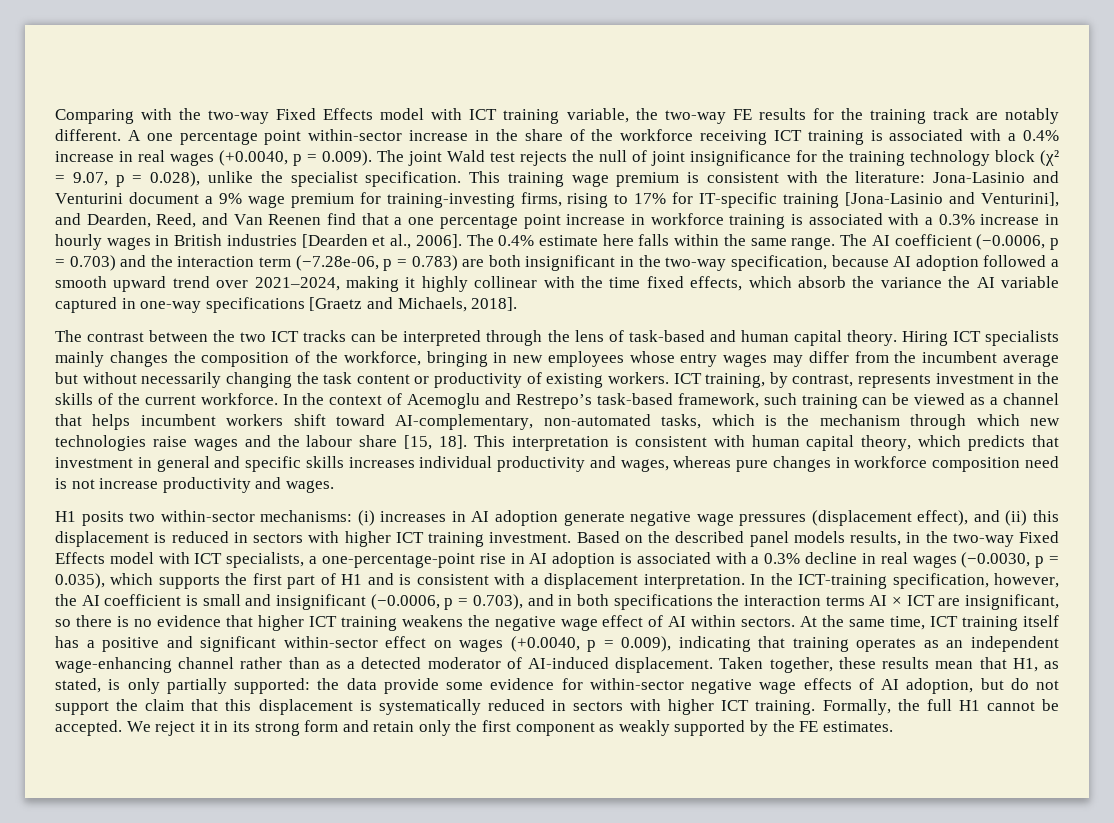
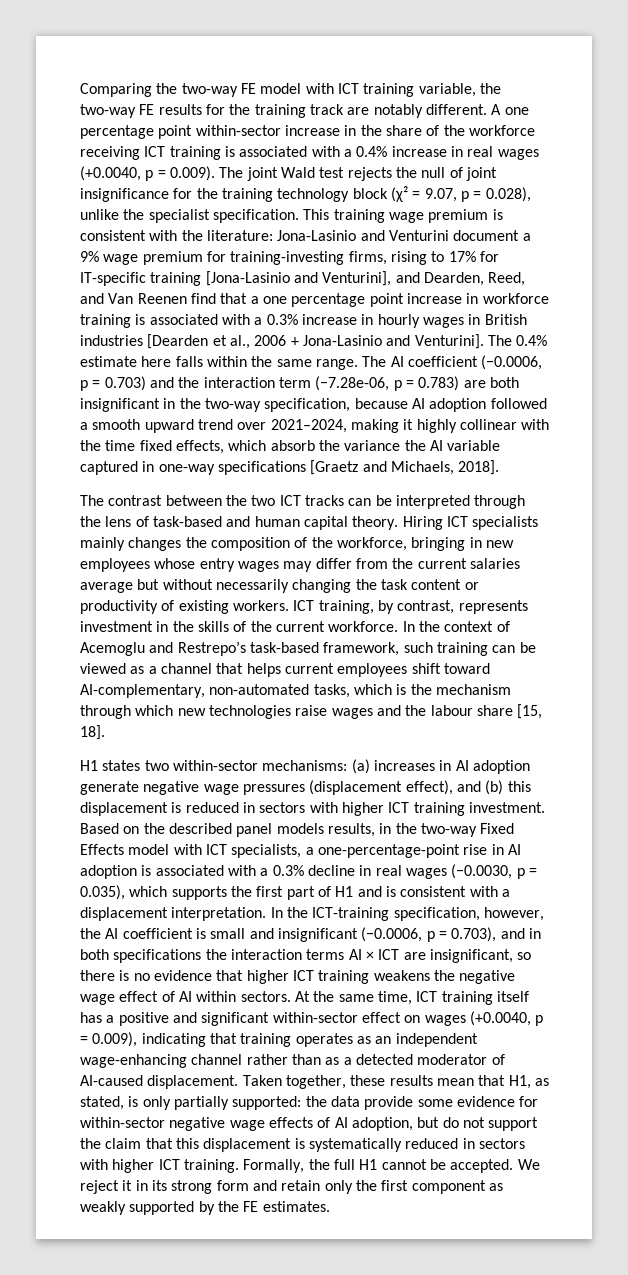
- Comparing with the two-way Fixed Effects model with ICT training variable, the two-way FE results for the training track are notably different.
+ Comparing the two-way FE model with ICT training variable, the two-way FE results for the training track are notably different.
- This training wage premium is consistent with the literature: Jona-Lasinio and Venturini document a 9% wage premium for training-investing firms, rising to 17% for IT-specific training [Jona-Lasinio and Venturini], and Dearden, Reed, and Van Reenen find that a one percentage point increase in workforce training is associated with a 0.3% increase in hourly wages in British industries [Dearden et al., 2006].
+ This training wage premium is consistent with the literature: Jona-Lasinio and Venturini document a 9% wage premium for training-investing firms, rising to 17% for IT-specific training [Jona-Lasinio and Venturini], and Dearden, Reed, and Van Reenen find that a one percentage point increase in workforce training is associated with a 0.3% increase in hourly wages in British industries [Dearden et al., 2006 + Jona-Lasinio and Venturini].
- Hiring ICT specialists mainly changes the composition of the workforce, bringing in new employees whose entry wages may differ from the incumbent average but without necessarily changing the task content or productivity of existing workers.
+ Hiring ICT specialists mainly changes the composition of the workforce, bringing in new employees whose entry wages may differ from the current salaries average but without necessarily changing the task content or productivity of existing workers.
- In the context of Acemoglu and Restrepo’s task-based framework, such training can be viewed as a channel that helps incumbent workers shift toward AI-complementary, non-automated tasks, which is the mechanism through which new technologies raise wages and the labour share [15, 18]. This interpretation is consistent with human capital theory, which predicts that investment in general and specific skills increases individual productivity and wages, whereas pure changes in workforce composition need is not increase productivity and wages.
- H1 posits two within-sector mechanisms:
+ In the context of Acemoglu and Restrepo’s task-based framework, such training can be viewed as a channel that helps current employees shift toward AI-complementary, non-automated tasks, which is the mechanism through which new technologies raise wages and the labour share [15, 18].
+ H1 states two within-sector mechanisms:
- (i) increases in AI adoption generate negative wage pressures (displacement effect), and (ii) this displacement is reduced in sectors with higher ICT training investment.
+ (a) increases in AI adoption generate negative wage pressures (displacement effect), and (b) this displacement is reduced in sectors with higher ICT training investment.
- At the same time, ICT training itself has a positive and significant within-sector effect on wages (+0.0040, p = 0.009), indicating that training operates as an independent wage-enhancing channel rather than as a detected moderator of AI-induced displacement.
+ At the same time, ICT training itself has a positive and significant within-sector effect on wages (+0.0040, p = 0.009), indicating that training operates as an independent wage-enhancing channel rather than as a detected moderator of AI-caused displacement.

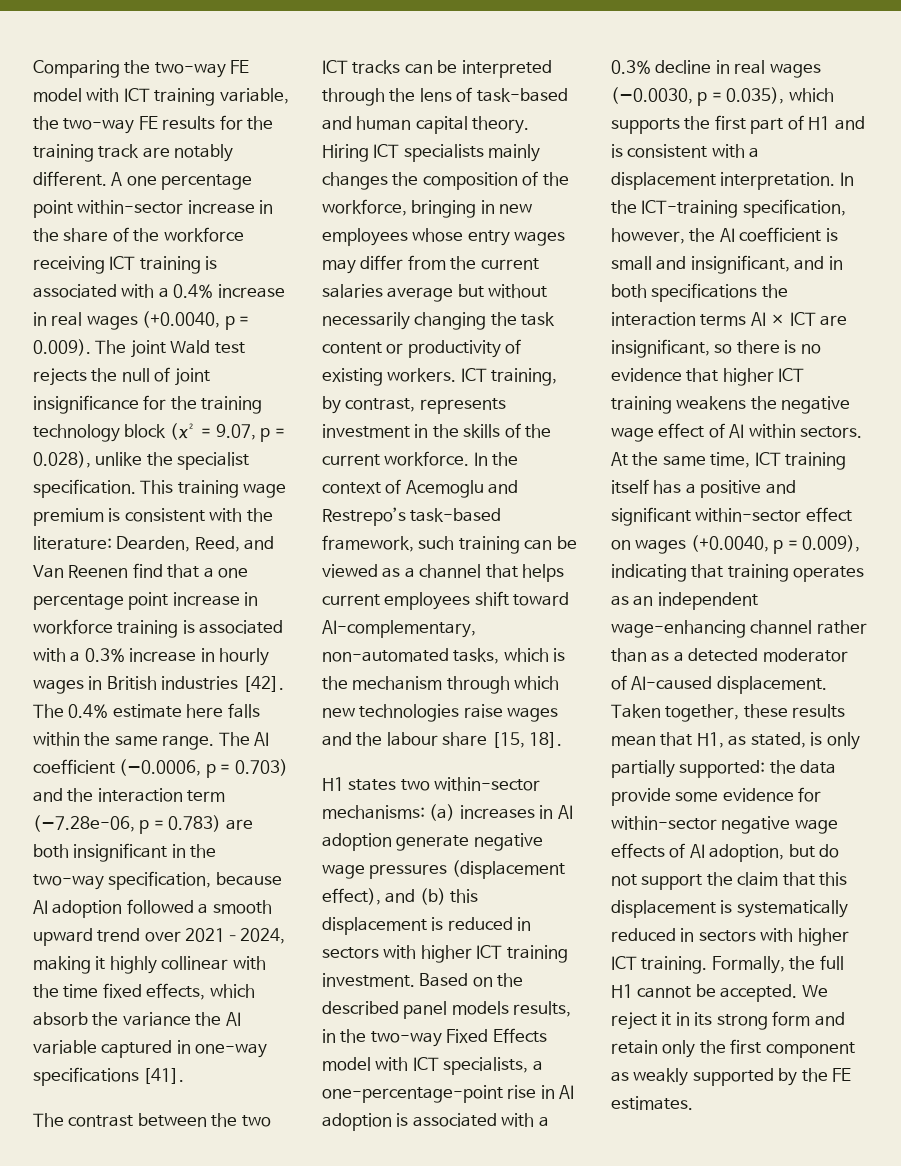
- This training wage premium is consistent with the literature: Jona-Lasinio and Venturini document a 9% wage premium for training-investing firms, rising to 17% for IT-specific training [Jona-Lasinio and Venturini], and Dearden, Reed, and Van Reenen find that a one percentage point increase in workforce training is associated with a 0.3% increase in hourly wages in British industries [Dearden et al., 2006 + Jona-Lasinio and Venturini].
+ This training wage premium is consistent with the literature: Dearden, Reed, and Van Reenen find that a one percentage point increase in workforce training is associated with a 0.3% increase in hourly wages in British industries [42].
- The AI coefficient (−0.0006, p = 0.703) and the interaction term (−7.28e-06, p = 0.783) are both insignificant in the two-way specification, because AI adoption followed a smooth upward trend over 2021–2024, making it highly collinear with the time fixed effects, which absorb the variance the AI variable captured in one-way specifications [Graetz and Michaels, 2018].
+ The AI coefficient (−0.0006, p = 0.703) and the interaction term (−7.28e-06, p = 0.783) are both insignificant in the two-way specification, because AI adoption followed a smooth upward trend over 2021–2024, making it highly collinear with the time fixed effects, which absorb the variance the AI variable captured in one-way specifications [41].
- In the ICT-training specification, however, the AI coefficient is small and insignificant (−0.0006, p = 0.703), and in both specifications the interaction terms AI × ICT are insignificant, so there is no evidence that higher ICT training weakens the negative wage effect of AI within sectors.
+ In the ICT-training specification, however, the AI coefficient is small and insignificant, and in both specifications the interaction terms AI × ICT are insignificant, so there is no evidence that higher ICT training weakens the negative wage effect of AI within sectors.

